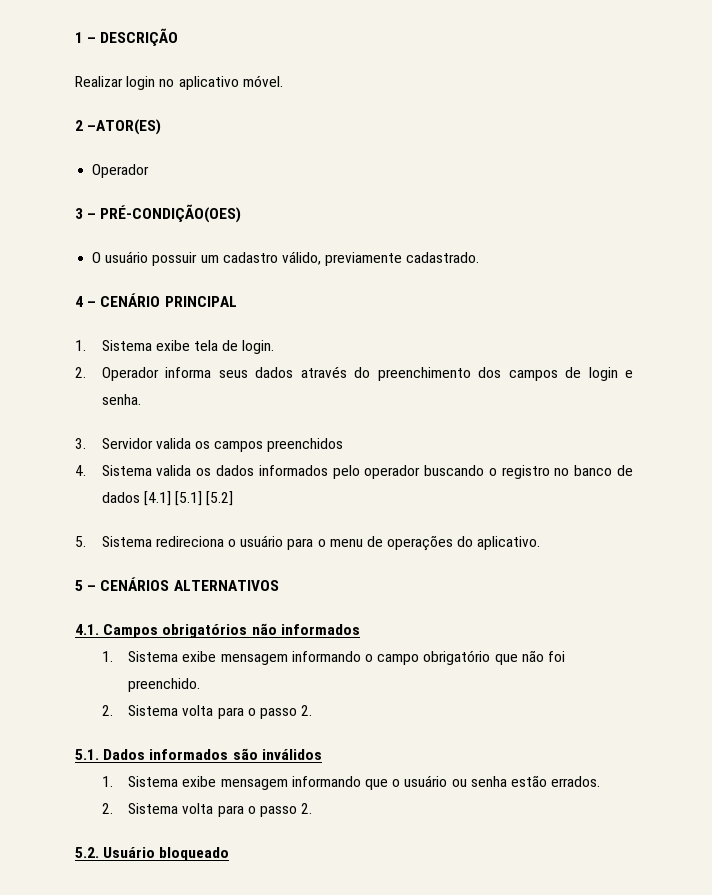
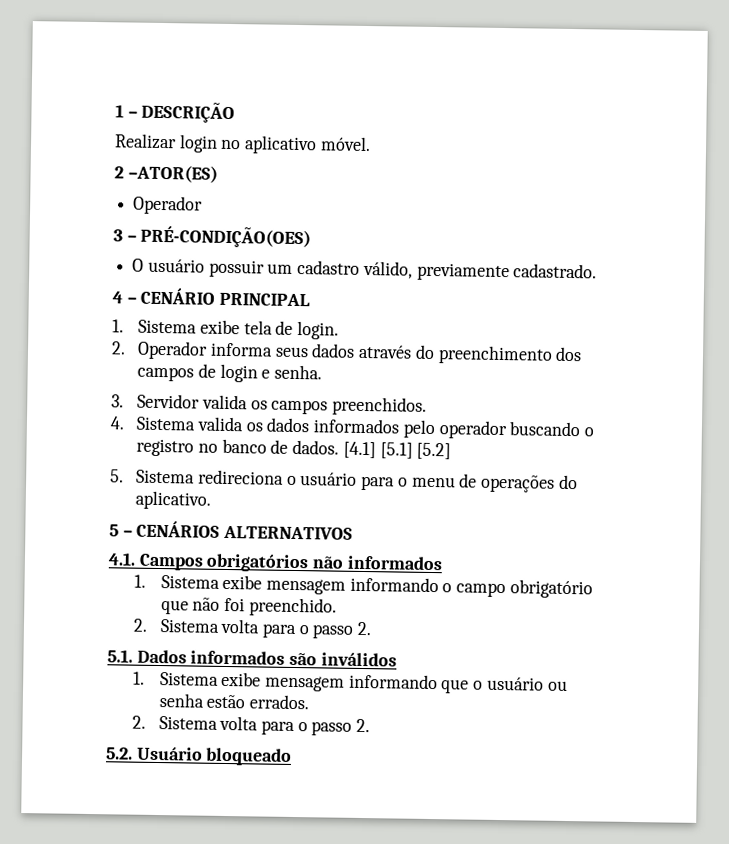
- 3. Servidor valida os campos preenchidos
+ 3. Servidor valida os campos preenchidos.
- 4. Sistema valida os dados informados pelo operador buscando o registro no banco de dados [4.1] [5.1] [5.2]
+ 4. Sistema valida os dados informados pelo operador buscando o registro no banco de dados. [4.1] [5.1] [5.2]

